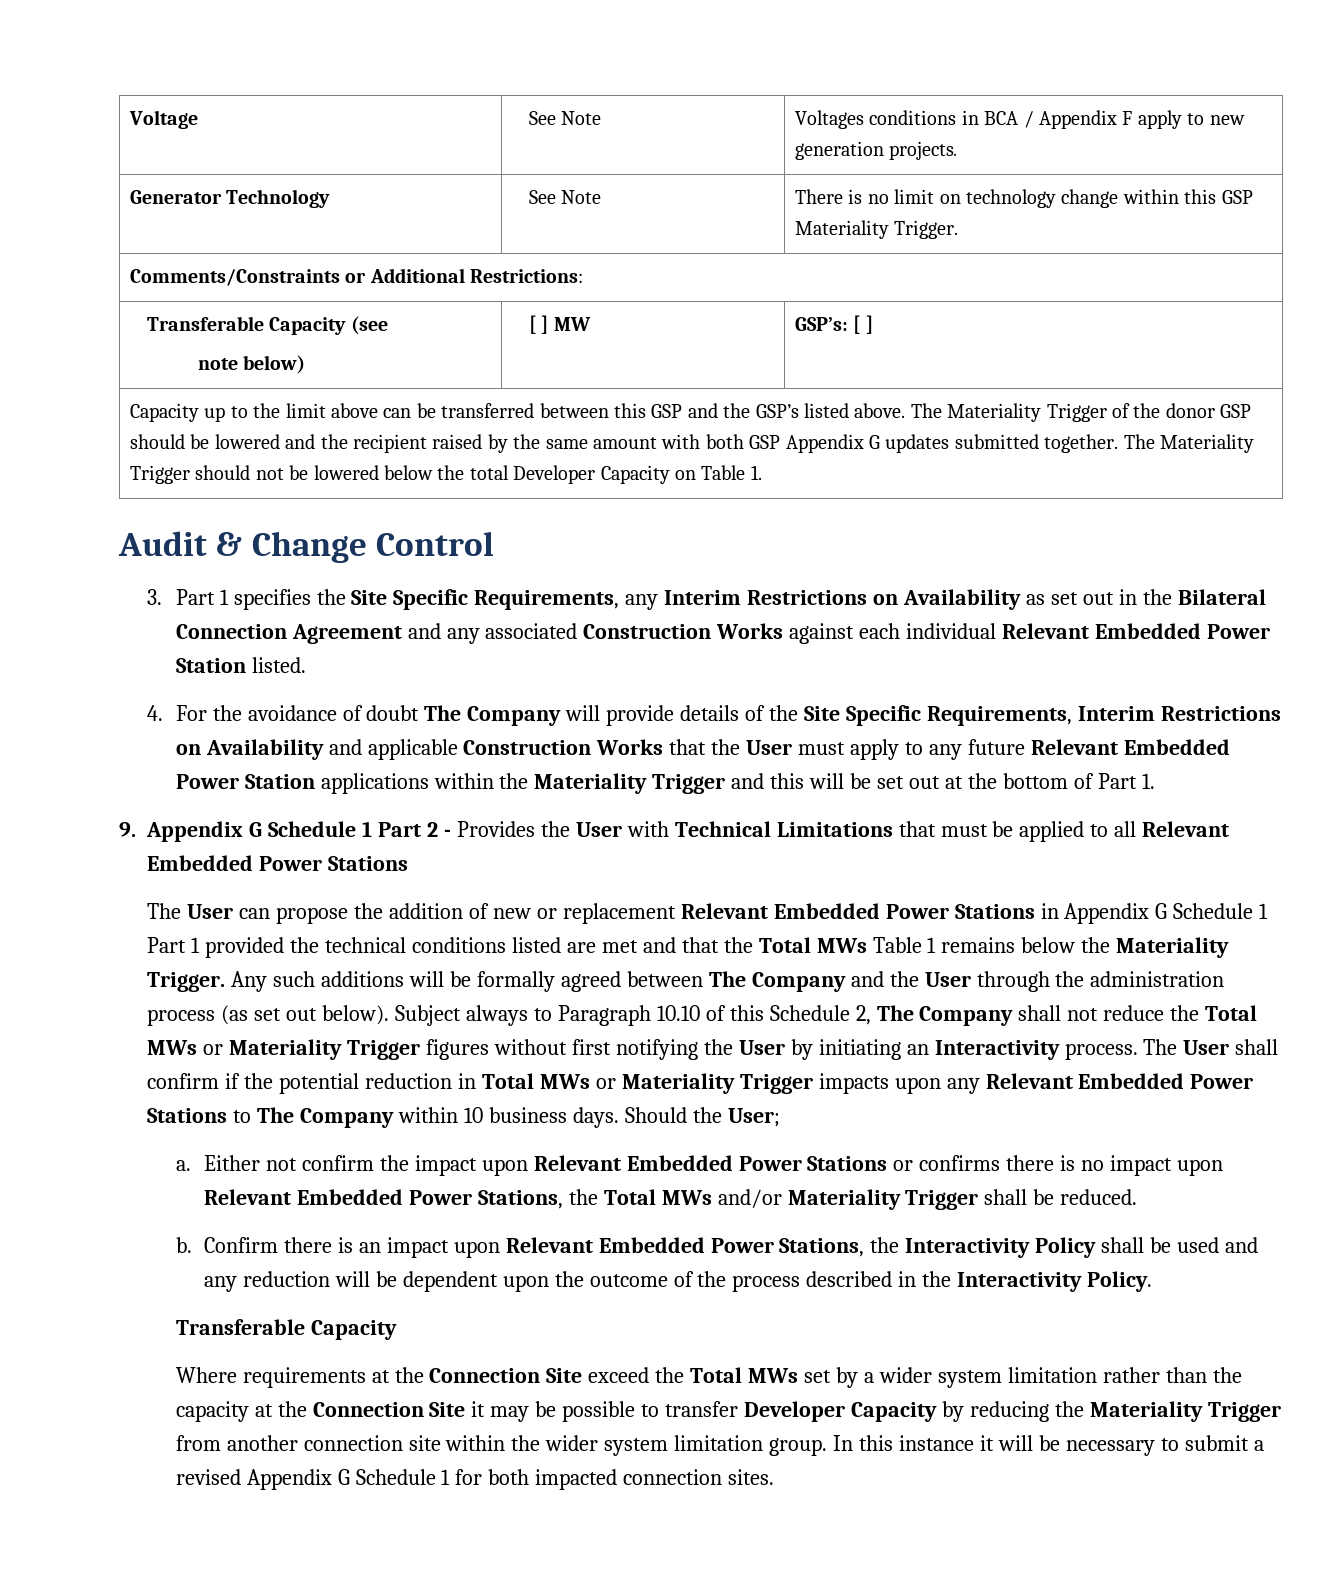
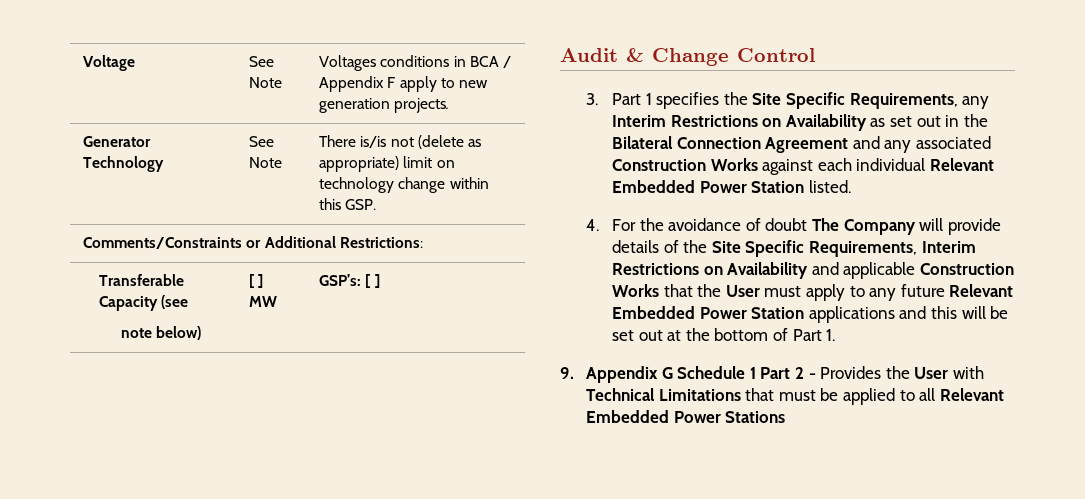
- Generator Technology | See Note | There is no limit on technology change within this GSP Materiality Trigger.
+ Generator Technology | See Note | There is/is not (delete as appropriate) limit on technology change within this GSP.
- Capacity up to the limit above can be transferred between this GSP and the GSP’s listed above. The Materiality Trigger of the donor GSP should be lowered and the recipient raised by the same amount with both GSP Appendix G updates submitted together. The Materiality Trigger should not be lowered below the total Developer Capacity on Table 1.
- 4. For the avoidance of doubt The Company will provide details of the Site Specific Requirements, Interim Restrictions on Availability and applicable Construction Works that the User must apply to any future Relevant Embedded Power Station applications within the Materiality Trigger and this will be set out at the bottom of Part 1.
+ 4. For the avoidance of doubt The Company will provide details of the Site Specific Requirements, Interim Restrictions on Availability and applicable Construction Works that the User must apply to any future Relevant Embedded Power Station applications and this will be set out at the bottom of Part 1.
- The User can propose the addition of new or replacement Relevant Embedded Power Stations in Appendix G Schedule 1 Part 1 provided the technical conditions listed are met and that the Total MWs Table 1 remains below the Materiality Trigger. Any such additions will be formally agreed between The Company and the User through the administration process (as set out below). Subject always to Paragraph 10.10 of this Schedule 2, The Company shall not reduce the Total MWs or Materiality Trigger figures without first notifying the User by initiating an Interactivity process. The User shall confirm if the potential reduction in Total MWs or Materiality Trigger impacts upon any Relevant Embedded Power Stations to The Company within 10 business days. Should the User;
- a. Either not confirm the impact upon Relevant Embedded Power Stations or confirms there is no impact upon Relevant Embedded Power Stations, the Total MWs and/or Materiality Trigger shall be reduced.
- b. Confirm there is an impact upon Relevant Embedded Power Stations, the Interactivity Policy shall be used and any reduction will be dependent upon the outcome of the process described in the Interactivity Policy.
- Transferable Capacity
- Where requirements at the Connection Site exceed the Total MWs set by a wider system limitation rather than the capacity at the Connection Site it may be possible to transfer Developer Capacity by reducing the Materiality Trigger from another connection site within the wider system limitation group. In this instance it will be necessary to submit a revised Appendix G Schedule 1 for both impacted connection sites.

